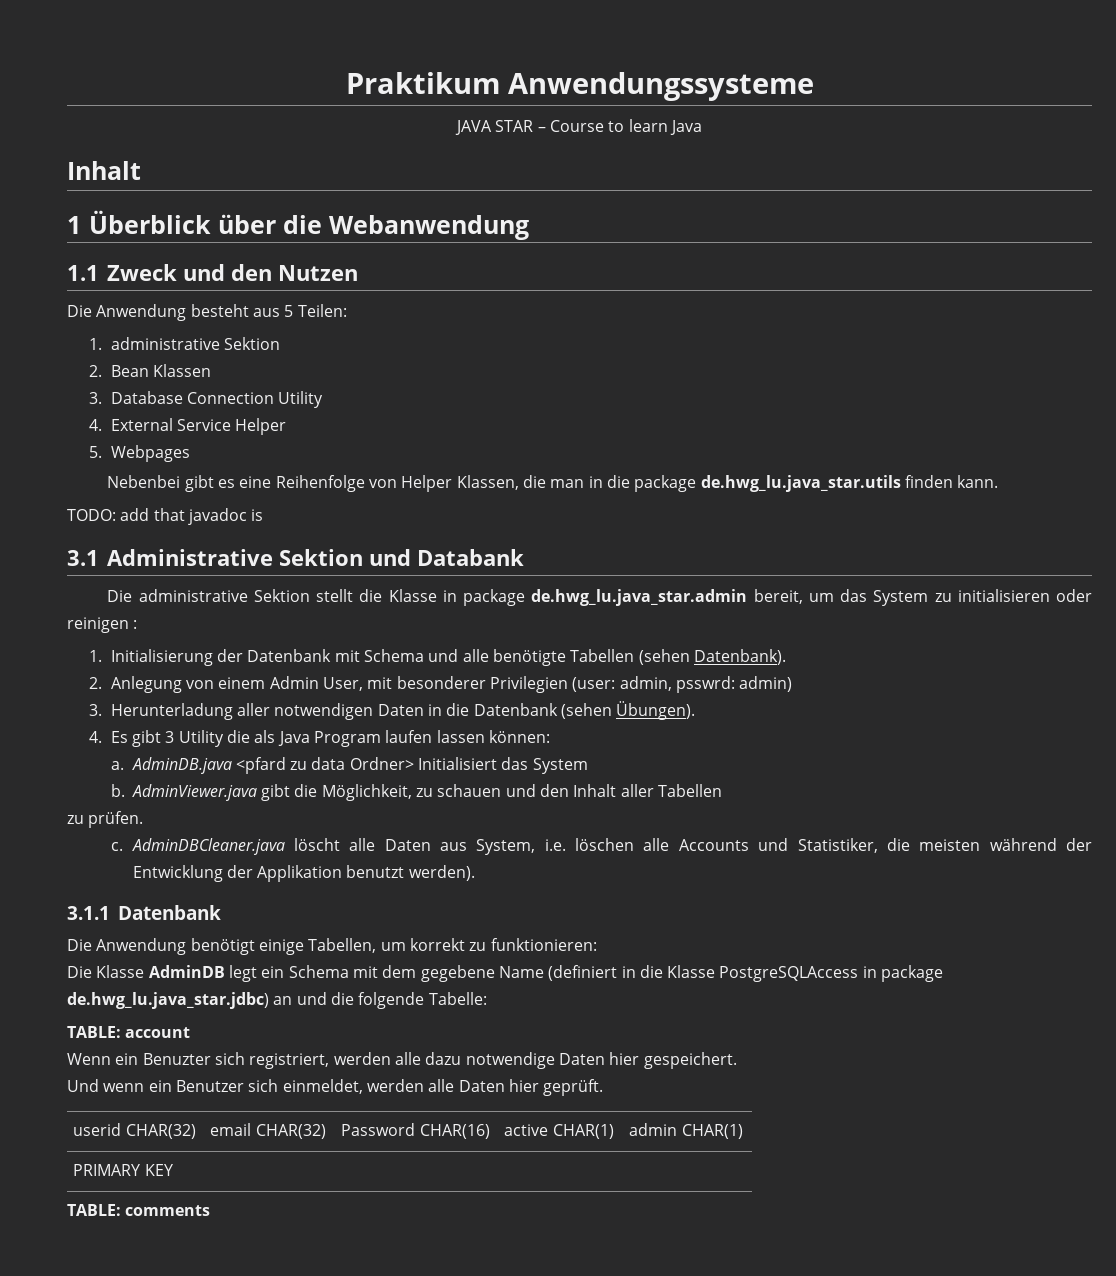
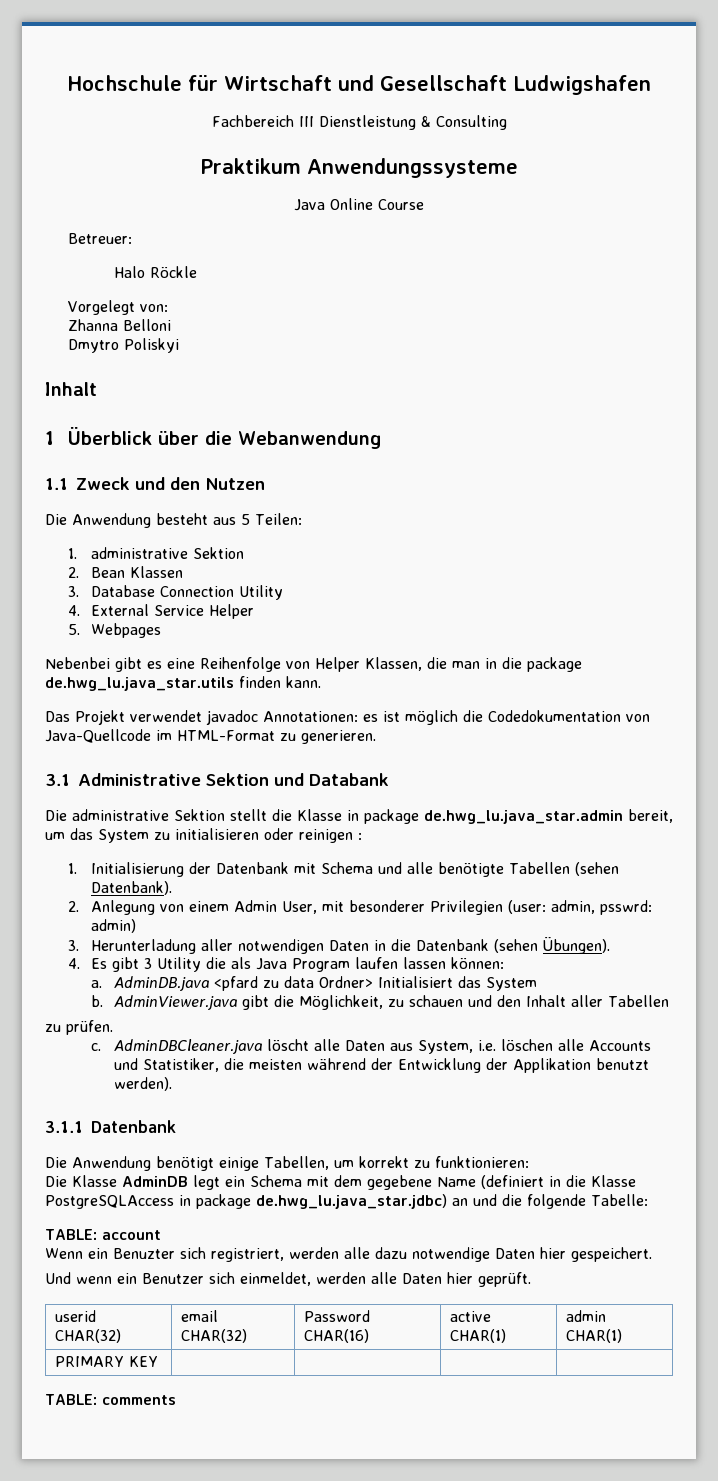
+ Hochschule für Wirtschaft und Gesellschaft Ludwigshafen
+ Fachbereich III Dienstleistung & Consulting
  Praktikum Anwendungssysteme
- JAVA STAR – Course to learn Java
+ Java Online Course
+ Betreuer:
+ Halo Röckle
+ Vorgelegt von:
+ Zhanna Belloni
+ Dmytro Poliskyi
- TODO: add that javadoc is
+ Das Projekt verwendet javadoc Annotationen: es ist möglich die Codedokumentation von Java-Quellcode im HTML-Format zu generieren.

